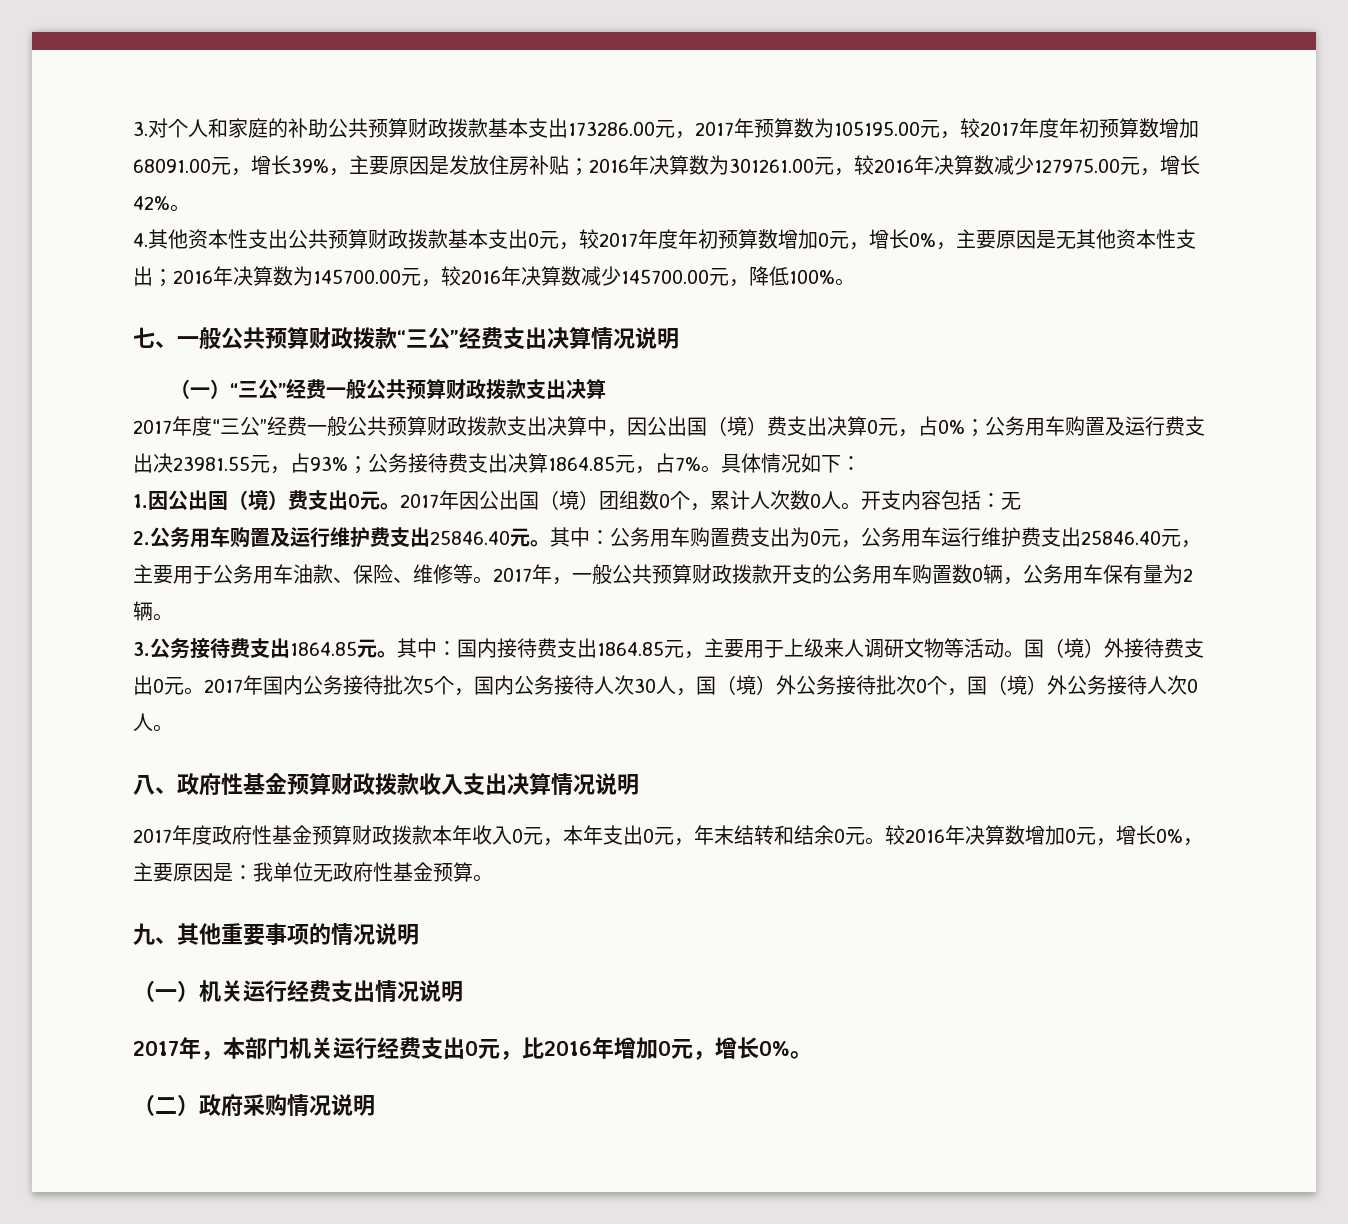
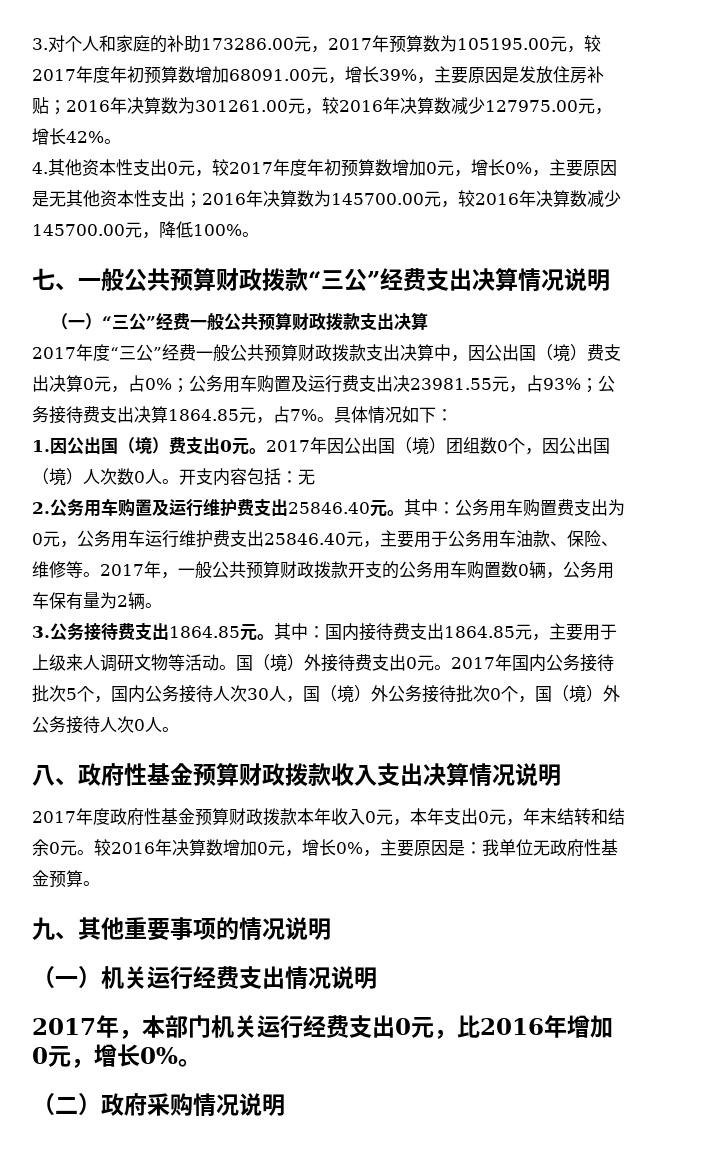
- 3.对个人和家庭的补助公共预算财政拨款基本支出173286.00元，2017年预算数为105195.00元，较2017年度年初预算数增加68091.00元，增长39%，主要原因是发放住房补贴；2016年决算数为301261.00元，较2016年决算数减少127975.00元，增长42%。
+ 3.对个人和家庭的补助173286.00元，2017年预算数为105195.00元，较2017年度年初预算数增加68091.00元，增长39%，主要原因是发放住房补贴；2016年决算数为301261.00元，较2016年决算数减少127975.00元，增长42%。
- 4.其他资本性支出公共预算财政拨款基本支出0元，较2017年度年初预算数增加0元，增长0%，主要原因是无其他资本性支出；2016年决算数为145700.00元，较2016年决算数减少145700.00元，降低100%。
+ 4.其他资本性支出0元，较2017年度年初预算数增加0元，增长0%，主要原因是无其他资本性支出；2016年决算数为145700.00元，较2016年决算数减少145700.00元，降低100%。
- 2017年因公出国（境）团组数0个，累计人次数0人。
+ 2017年因公出国（境）团组数0个，因公出国（境）人次数0人。

